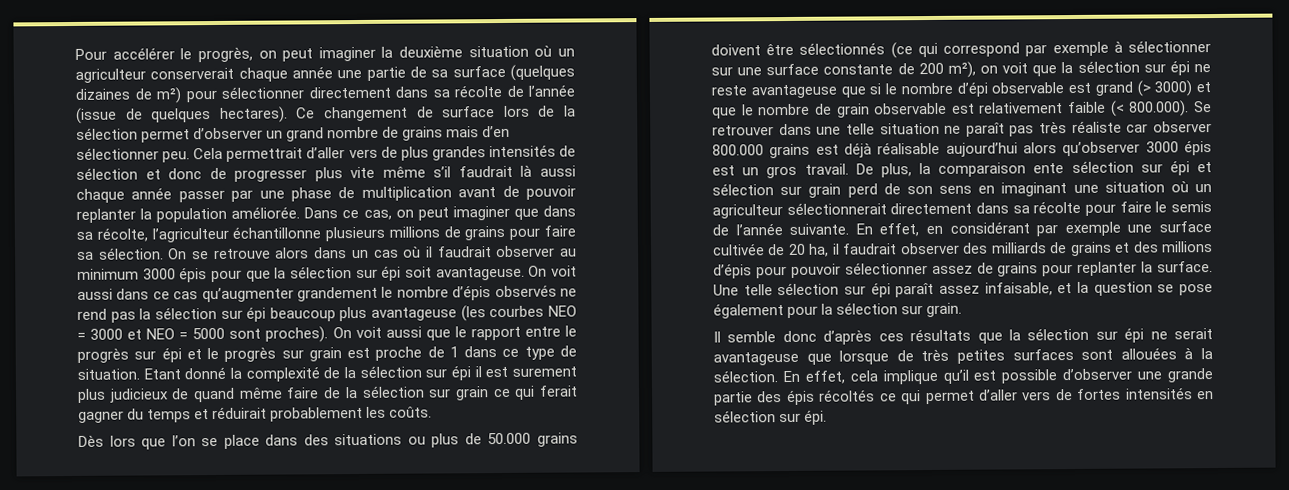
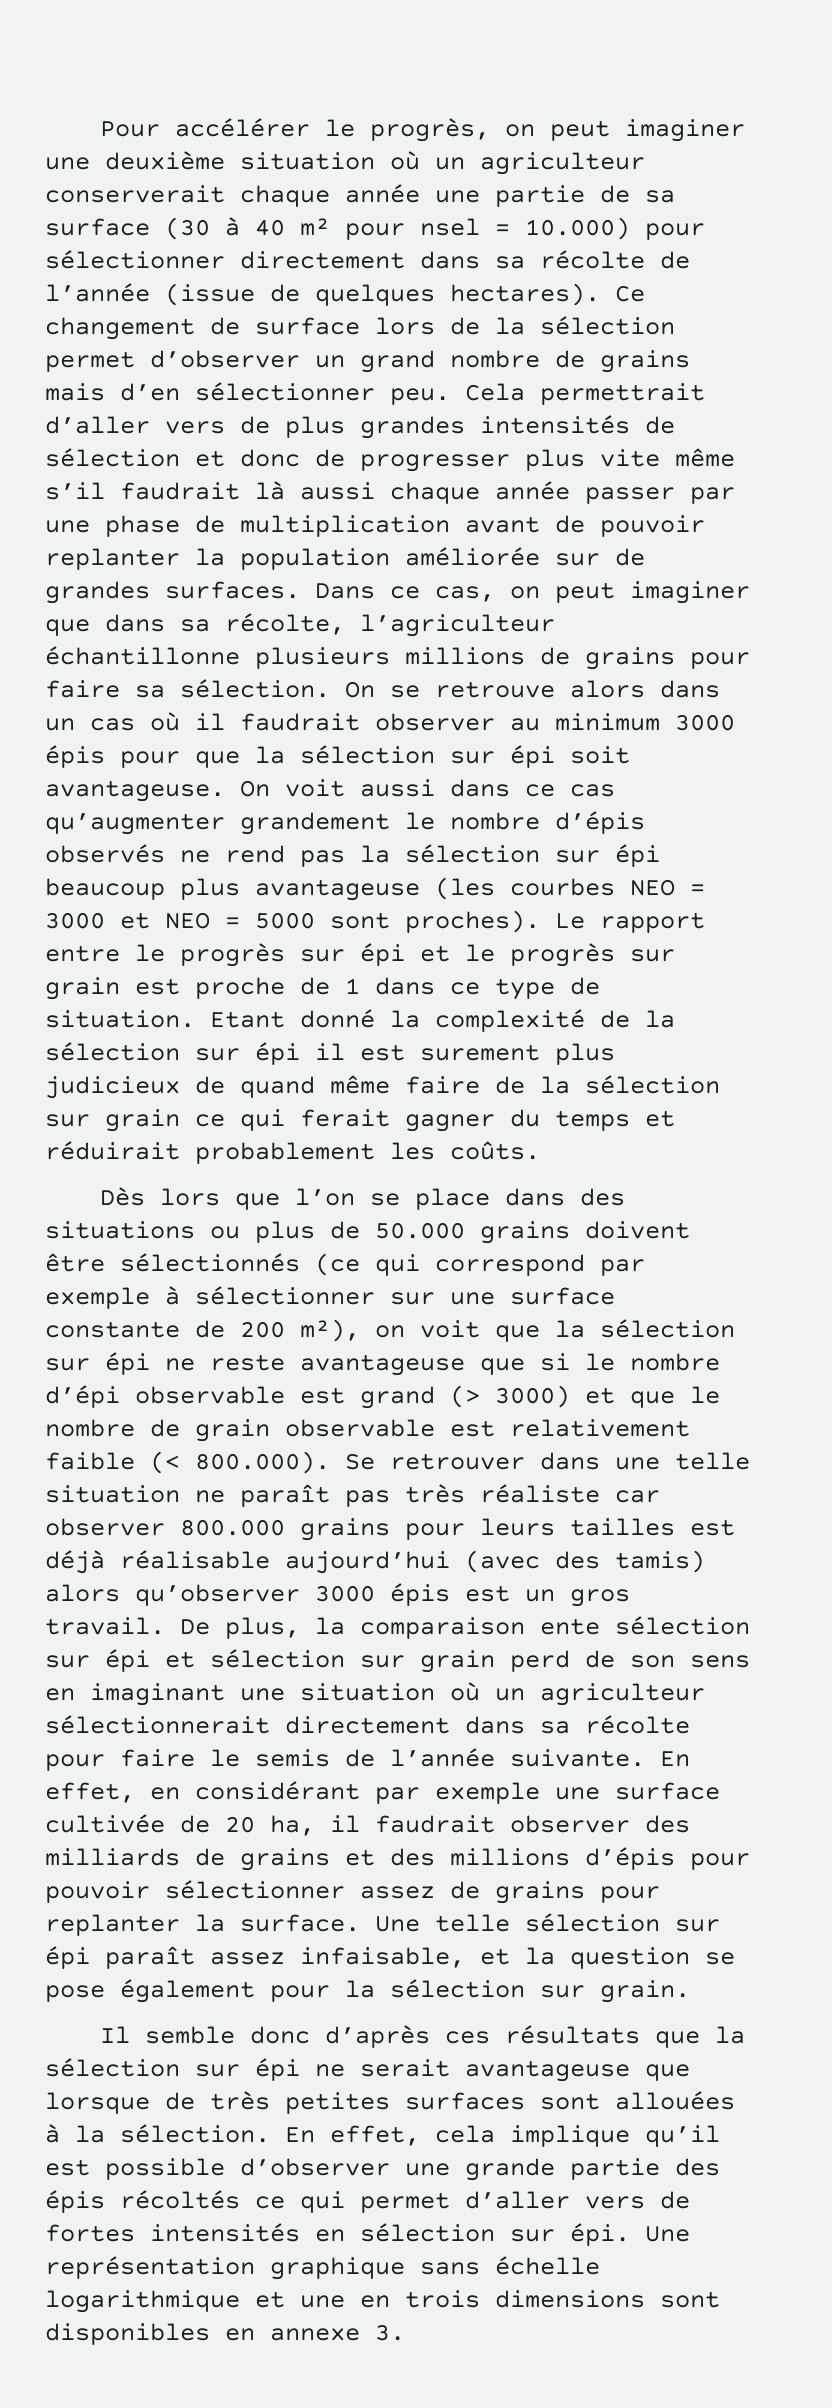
- Pour accélérer le progrès, on peut imaginer la deuxième situation où un agriculteur conserverait chaque année une partie de sa surface (quelques dizaines de m²) pour sélectionner directement dans sa récolte de l’année (issue de quelques hectares).
+ Pour accélérer le progrès, on peut imaginer une deuxième situation où un agriculteur conserverait chaque année une partie de sa surface (30 à 40 m² pour nsel = 10.000) pour sélectionner directement dans sa récolte de l’année (issue de quelques hectares).
- Cela permettrait d’aller vers de plus grandes intensités de sélection et donc de progresser plus vite même s’il faudrait là aussi chaque année passer par une phase de multiplication avant de pouvoir replanter la population améliorée.
+ Cela permettrait d’aller vers de plus grandes intensités de sélection et donc de progresser plus vite même s’il faudrait là aussi chaque année passer par une phase de multiplication avant de pouvoir replanter la population améliorée sur de grandes surfaces.
- On voit aussi que le rapport entre le progrès sur épi et le progrès sur grain est proche de 1 dans ce type de situation.
+ Le rapport entre le progrès sur épi et le progrès sur grain est proche de 1 dans ce type de situation.
- Dès lors que l’on se place dans des situations ou plus de 50.000 grains doivent être sélectionnés (ce qui correspond par exemple à sélectionner sur une surface constante de 200 m²), on voit que la sélection sur épi ne reste avantageuse que si le nombre d’épi observable est grand (> 3000) et que le nombre de grain observable est relativement faible (< 800.000). Se retrouver dans une telle situation ne paraît pas très réaliste car observer 800.000 grains est déjà réalisable aujourd’hui alors qu’observer 3000 épis est un gros travail.
+ Dès lors que l’on se place dans des situations ou plus de 50.000 grains doivent être sélectionnés (ce qui correspond par exemple à sélectionner sur une surface constante de 200 m²), on voit que la sélection sur épi ne reste avantageuse que si le nombre d’épi observable est grand (> 3000) et que le nombre de grain observable est relativement faible (< 800.000). Se retrouver dans une telle situation ne paraît pas très réaliste car observer 800.000 grains pour leurs tailles est déjà réalisable aujourd’hui (avec des tamis) alors qu’observer 3000 épis est un gros travail.
+ Une représentation graphique sans échelle logarithmique et une en trois dimensions sont disponibles en annexe 3.

